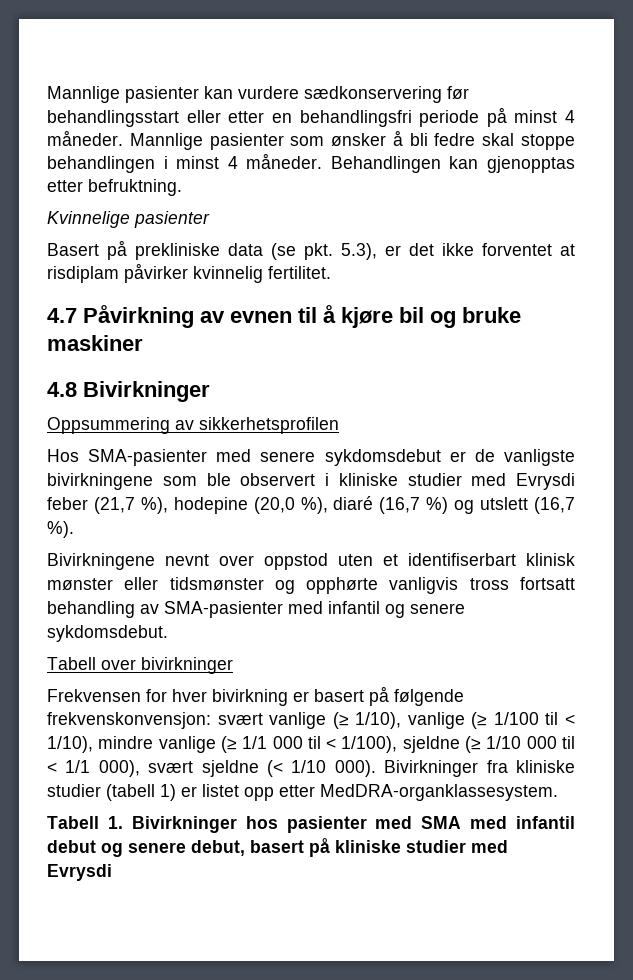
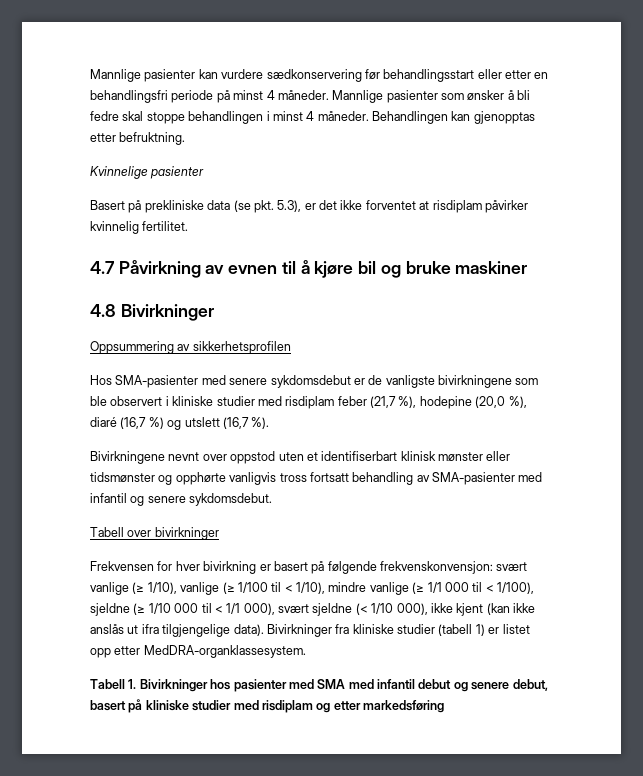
- Hos SMA-pasienter med senere sykdomsdebut er de vanligste bivirkningene som ble observert i kliniske studier med Evrysdi feber (21,7 %), hodepine (20,0 %), diaré (16,7 %) og utslett (16,7 %).
+ Hos SMA-pasienter med senere sykdomsdebut er de vanligste bivirkningene som ble observert i kliniske studier med risdiplam feber (21,7 %), hodepine (20,0 %), diaré (16,7 %) og utslett (16,7 %).
- Frekvensen for hver bivirkning er basert på følgende frekvenskonvensjon: svært vanlige (≥ 1/10), vanlige (≥ 1/100 til < 1/10), mindre vanlige (≥ 1/1 000 til < 1/100), sjeldne (≥ 1/10 000 til < 1/1 000), svært sjeldne (< 1/10 000).
+ Frekvensen for hver bivirkning er basert på følgende frekvenskonvensjon: svært vanlige (≥ 1/10), vanlige (≥ 1/100 til < 1/10), mindre vanlige (≥ 1/1 000 til < 1/100), sjeldne (≥ 1/10 000 til < 1/1 000), svært sjeldne (< 1/10 000), ikke kjent (kan ikke anslås ut ifra tilgjengelige data).
- Tabell 1. Bivirkninger hos pasienter med SMA med infantil debut og senere debut, basert på kliniske studier med Evrysdi
+ Tabell 1. Bivirkninger hos pasienter med SMA med infantil debut og senere debut, basert på kliniske studier med risdiplam og etter markedsføring

